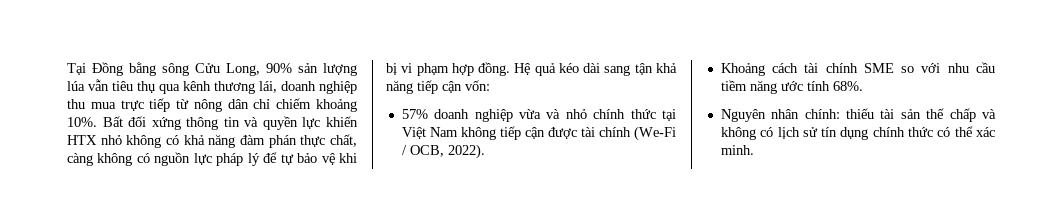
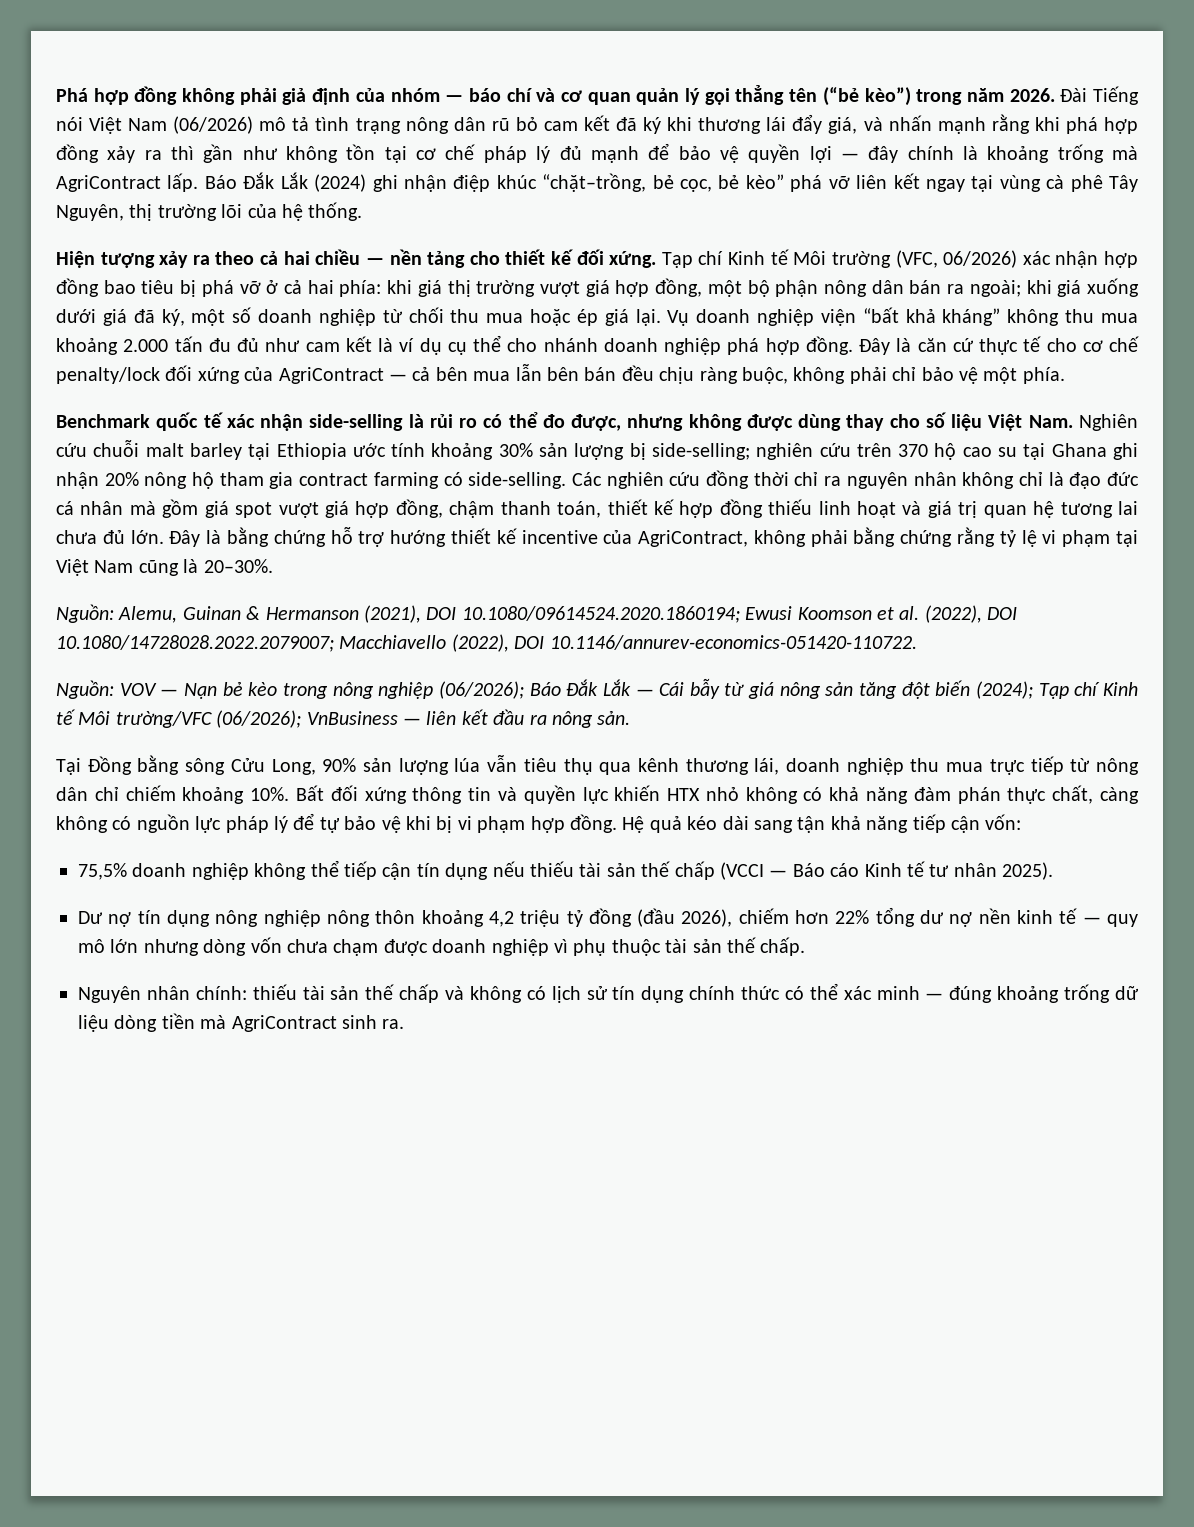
+ Phá hợp đồng không phải giả định của nhóm — báo chí và cơ quan quản lý gọi thẳng tên (“bẻ kèo”) trong năm 2026. Đài Tiếng nói Việt Nam (06/2026) mô tả tình trạng nông dân rũ bỏ cam kết đã ký khi thương lái đẩy giá, và nhấn mạnh rằng khi phá hợp đồng xảy ra thì gần như không tồn tại cơ chế pháp lý đủ mạnh để bảo vệ quyền lợi — đây chính là khoảng trống mà AgriContract lấp. Báo Đắk Lắk (2024) ghi nhận điệp khúc “chặt–trồng, bẻ cọc, bẻ kèo” phá vỡ liên kết ngay tại vùng cà phê Tây Nguyên, thị trường lõi của hệ thống.
+ Hiện tượng xảy ra theo cả hai chiều — nền tảng cho thiết kế đối xứng. Tạp chí Kinh tế Môi trường (VFC, 06/2026) xác nhận hợp đồng bao tiêu bị phá vỡ ở cả hai phía: khi giá thị trường vượt giá hợp đồng, một bộ phận nông dân bán ra ngoài; khi giá xuống dưới giá đã ký, một số doanh nghiệp từ chối thu mua hoặc ép giá lại. Vụ doanh nghiệp viện “bất khả kháng” không thu mua khoảng 2.000 tấn đu đủ như cam kết là ví dụ cụ thể cho nhánh doanh nghiệp phá hợp đồng. Đây là căn cứ thực tế cho cơ chế penalty/lock đối xứng của AgriContract — cả bên mua lẫn bên bán đều chịu ràng buộc, không phải chỉ bảo vệ một phía.
+ Benchmark quốc tế xác nhận side-selling là rủi ro có thể đo được, nhưng không được dùng thay cho số liệu Việt Nam. Nghiên cứu chuỗi malt barley tại Ethiopia ước tính khoảng 30% sản lượng bị side-selling; nghiên cứu trên 370 hộ cao su tại Ghana ghi nhận 20% nông hộ tham gia contract farming có side-selling. Các nghiên cứu đồng thời chỉ ra nguyên nhân không chỉ là đạo đức cá nhân mà gồm giá spot vượt giá hợp đồng, chậm thanh toán, thiết kế hợp đồng thiếu linh hoạt và giá trị quan hệ tương lai chưa đủ lớn. Đây là bằng chứng hỗ trợ hướng thiết kế incentive của AgriContract, không phải bằng chứng rằng tỷ lệ vi phạm tại Việt Nam cũng là 20–30%.
+ Nguồn: Alemu, Guinan & Hermanson (2021), DOI 10.1080/09614524.2020.1860194; Ewusi Koomson et al. (2022), DOI 10.1080/14728028.2022.2079007; Macchiavello (2022), DOI 10.1146/annurev-economics-051420-110722.
+ Nguồn: VOV — Nạn bẻ kèo trong nông nghiệp (06/2026); Báo Đắk Lắk — Cái bẫy từ giá nông sản tăng đột biến (2024); Tạp chí Kinh tế Môi trường/VFC (06/2026); VnBusiness — liên kết đầu ra nông sản.
- 57% doanh nghiệp vừa và nhỏ chính thức tại Việt Nam không tiếp cận được tài chính (We-Fi / OCB, 2022).
- Khoảng cách tài chính SME so với nhu cầu tiềm năng ước tính 68%.
+ 75,5% doanh nghiệp không thể tiếp cận tín dụng nếu thiếu tài sản thế chấp (VCCI — Báo cáo Kinh tế tư nhân 2025).
+ Dư nợ tín dụng nông nghiệp nông thôn khoảng 4,2 triệu tỷ đồng (đầu 2026), chiếm hơn 22% tổng dư nợ nền kinh tế — quy mô lớn nhưng dòng vốn chưa chạm được doanh nghiệp vì phụ thuộc tài sản thế chấp.
- Nguyên nhân chính: thiếu tài sản thế chấp và không có lịch sử tín dụng chính thức có thể xác minh.
+ Nguyên nhân chính: thiếu tài sản thế chấp và không có lịch sử tín dụng chính thức có thể xác minh — đúng khoảng trống dữ liệu dòng tiền mà AgriContract sinh ra.

